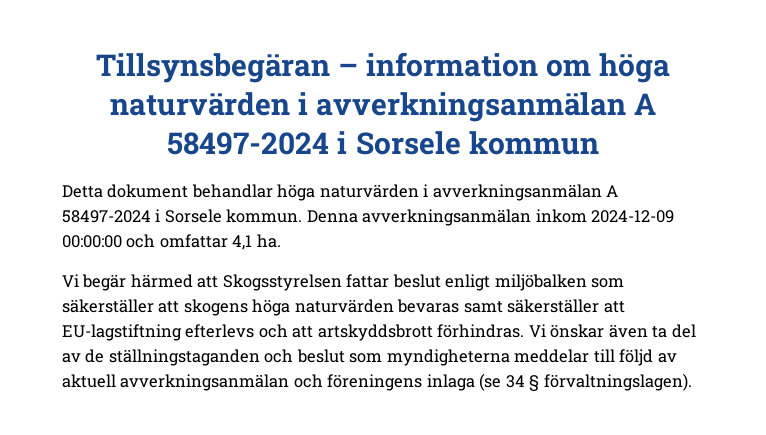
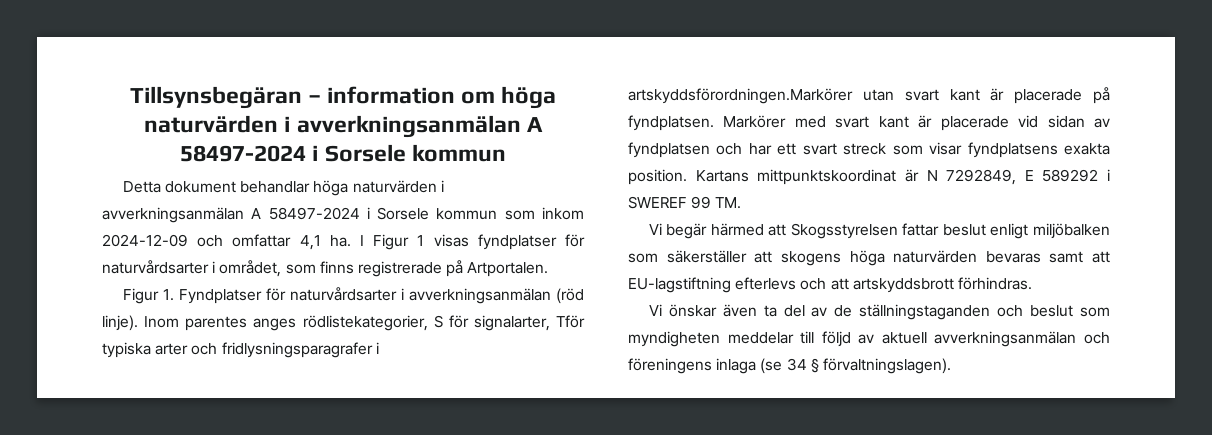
- Detta dokument behandlar höga naturvärden i avverkningsanmälan A 58497-2024 i Sorsele kommun. Denna avverkningsanmälan inkom 2024-12-09 00:00:00 och omfattar 4,1 ha.
+ Detta dokument behandlar höga naturvärden i avverkningsanmälan A 58497-2024 i Sorsele kommun som inkom 2024-12-09 och omfattar 4,1 ha. I Figur 1 visas fyndplatser för naturvårdsarter i området, som finns registrerade på Artportalen.
+ Figur 1. Fyndplatser för naturvårdsarter i avverkningsanmälan (röd linje). Inom parentes anges rödlistekategorier, S för signalarter, Tför typiska arter och fridlysningsparagrafer i artskyddsförordningen.Markörer utan svart kant är placerade på fyndplatsen. Markörer med svart kant är placerade vid sidan av fyndplatsen och har ett svart streck som visar fyndplatsens exakta position. Kartans mittpunktskoordinat är N 7292849, E 589292 i SWEREF 99 TM.
- Vi begär härmed att Skogsstyrelsen fattar beslut enligt miljöbalken som säkerställer att skogens höga naturvärden bevaras samt säkerställer att EU-lagstiftning efterlevs och att artskyddsbrott förhindras. Vi önskar även ta del av de ställningstaganden och beslut som myndigheterna meddelar till följd av aktuell avverkningsanmälan och föreningens inlaga (se 34 § förvaltningslagen).
+ Vi begär härmed att Skogsstyrelsen fattar beslut enligt miljöbalken som säkerställer att skogens höga naturvärden bevaras samt att EU-lagstiftning efterlevs och att artskyddsbrott förhindras.
+ Vi önskar även ta del av de ställningstaganden och beslut som myndigheten meddelar till följd av aktuell avverkningsanmälan och föreningens inlaga (se 34 § förvaltningslagen).

